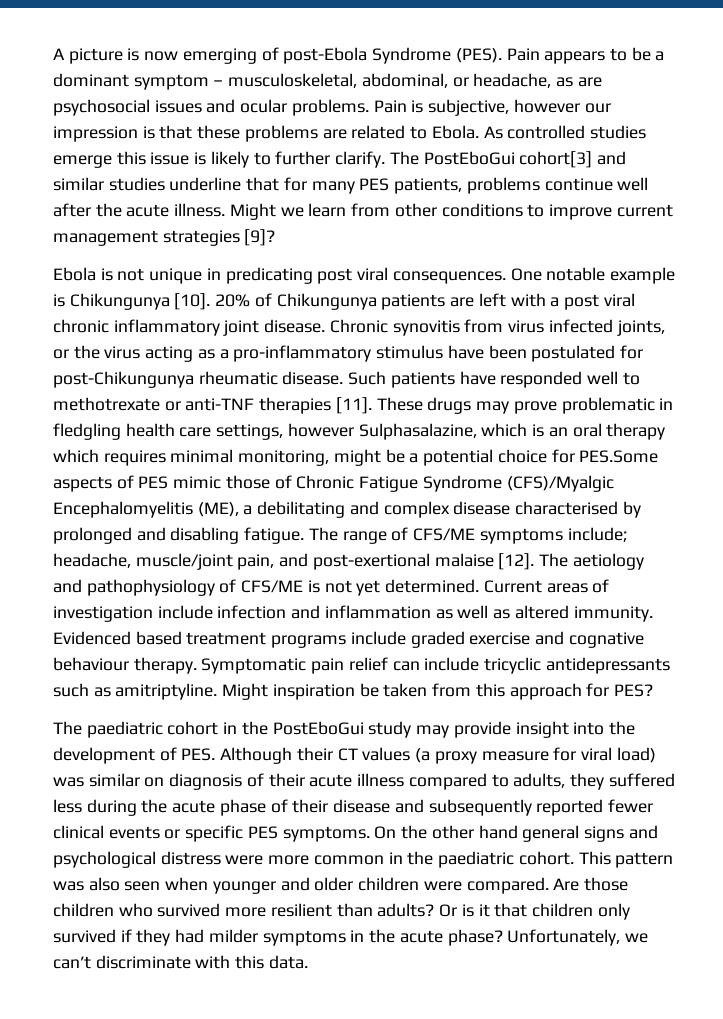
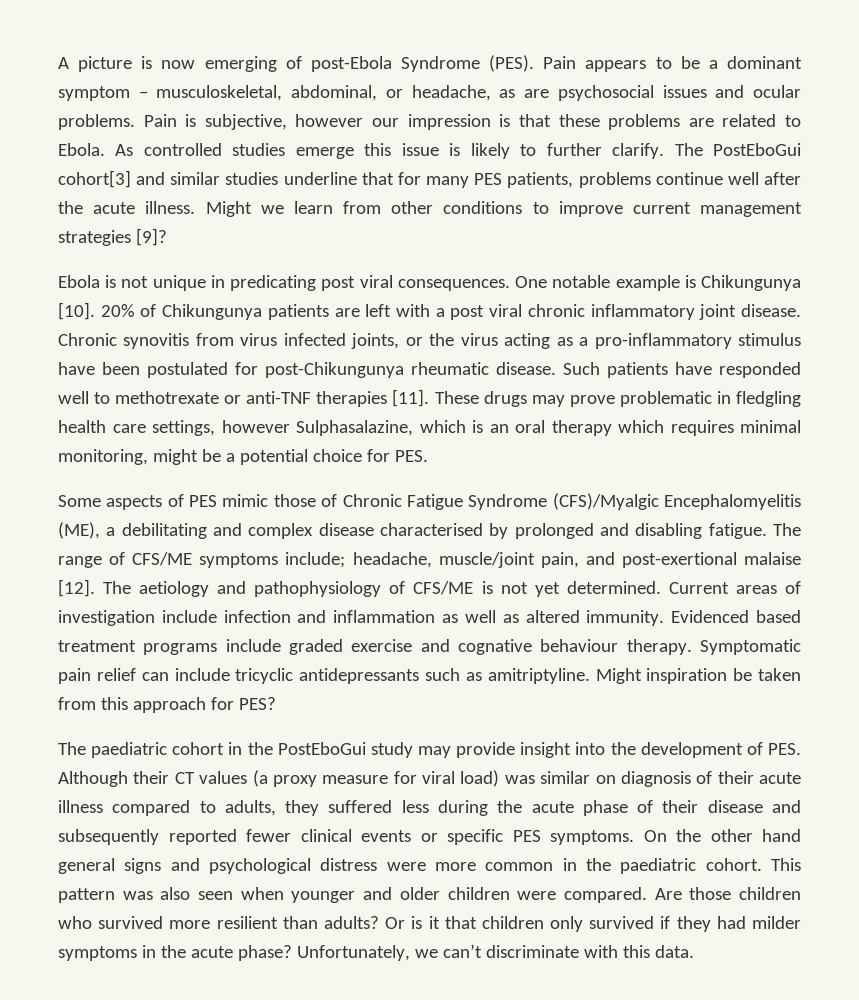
- These drugs may prove problematic in fledgling health care settings, however Sulphasalazine, which is an oral therapy which requires minimal monitoring, might be a potential choice for PES.Some aspects of PES mimic those of Chronic Fatigue Syndrome (CFS)/Myalgic Encephalomyelitis (ME), a debilitating and complex disease characterised by prolonged and disabling fatigue.
+ These drugs may prove problematic in fledgling health care settings, however Sulphasalazine, which is an oral therapy which requires minimal monitoring, might be a potential choice for PES.
+ Some aspects of PES mimic those of Chronic Fatigue Syndrome (CFS)/Myalgic Encephalomyelitis (ME), a debilitating and complex disease characterised by prolonged and disabling fatigue.

